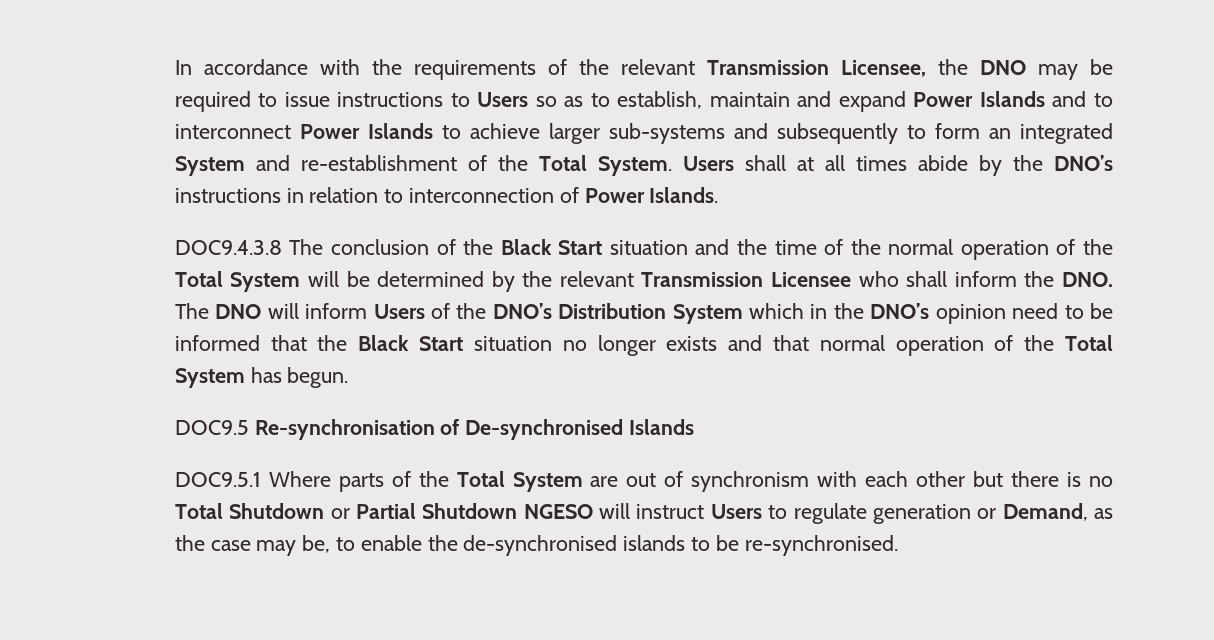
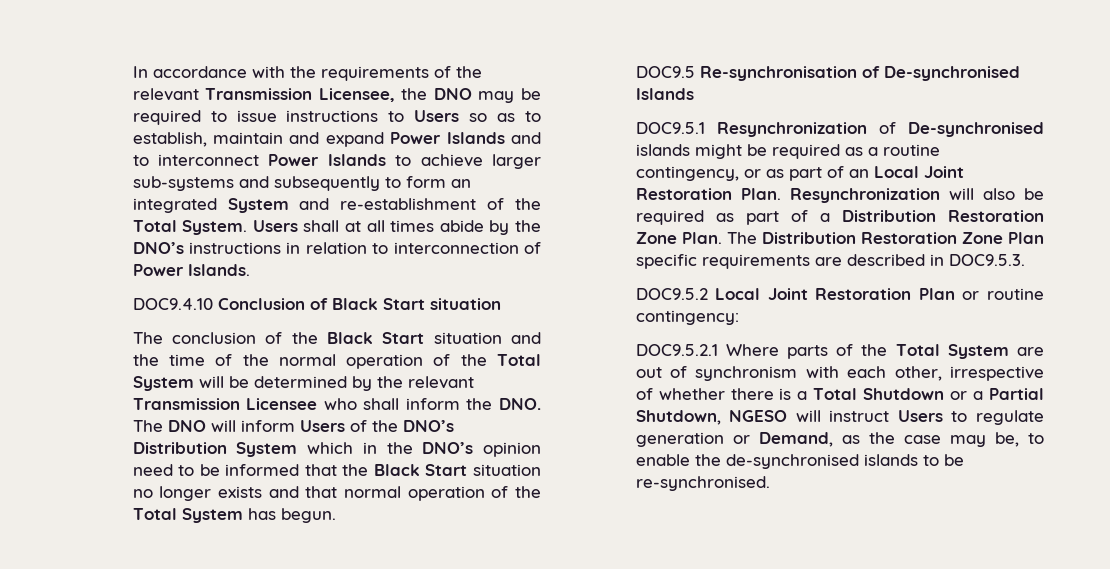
- DOC9.4.3.8 The conclusion of the Black Start situation and the time of the normal operation of the Total System will be determined by the relevant Transmission Licensee who shall inform the DNO. The DNO will inform Users of the DNO’s Distribution System which in the DNO’s opinion need to be informed that the Black Start situation no longer exists and that normal operation of the Total System has begun.
+ DOC9.4.10 Conclusion of Black Start situation
+ The conclusion of the Black Start situation and the time of the normal operation of the Total System will be determined by the relevant Transmission Licensee who shall inform the DNO. The DNO will inform Users of the DNO’s Distribution System which in the DNO’s opinion need to be informed that the Black Start situation no longer exists and that normal operation of the Total System has begun.
- DOC9.5.1 Where parts of the Total System are out of synchronism with each other but there is no Total Shutdown or Partial Shutdown NGESO will instruct Users to regulate generation or Demand, as the case may be, to enable the de-synchronised islands to be re-synchronised.
+ DOC9.5.1 Resynchronization of De-synchronised islands might be required as a routine contingency, or as part of an Local Joint Restoration Plan. Resynchronization will also be required as part of a Distribution Restoration Zone Plan. The Distribution Restoration Zone Plan specific requirements are described in DOC9.5.3.
+ DOC9.5.2 Local Joint Restoration Plan or routine contingency:
+ DOC9.5.2.1 Where parts of the Total System are out of synchronism with each other, irrespective of whether there is a Total Shutdown or a Partial Shutdown, NGESO will instruct Users to regulate generation or Demand, as the case may be, to enable the de-synchronised islands to be re-synchronised.

